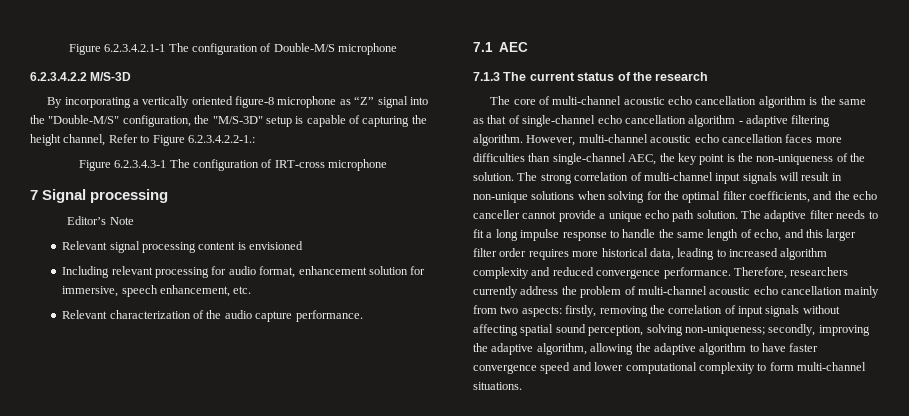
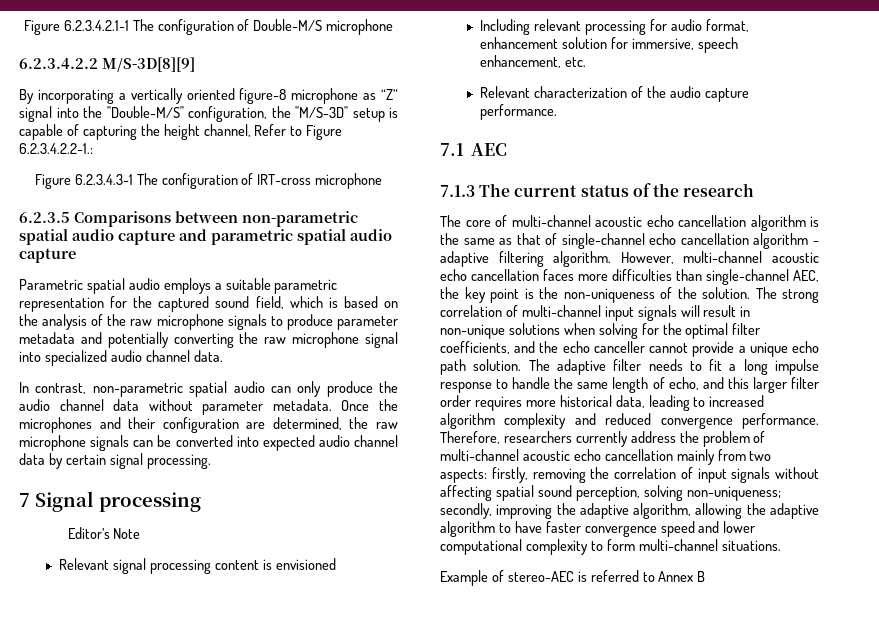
- 6.2.3.4.2.2 M/S-3D
+ 6.2.3.4.2.2 M/S-3D[8][9]
+ 6.2.3.5 Comparisons between non-parametric spatial audio capture and parametric spatial audio capture
+ Parametric spatial audio employs a suitable parametric representation for the captured sound field, which is based on the analysis of the raw microphone signals to produce parameter metadata and potentially converting the raw microphone signal into specialized audio channel data.
+ In contrast, non-parametric spatial audio can only produce the audio channel data without parameter metadata. Once the microphones and their configuration are determined, the raw microphone signals can be converted into expected audio channel data by certain signal processing.
+ Example of stereo-AEC is referred to Annex B

